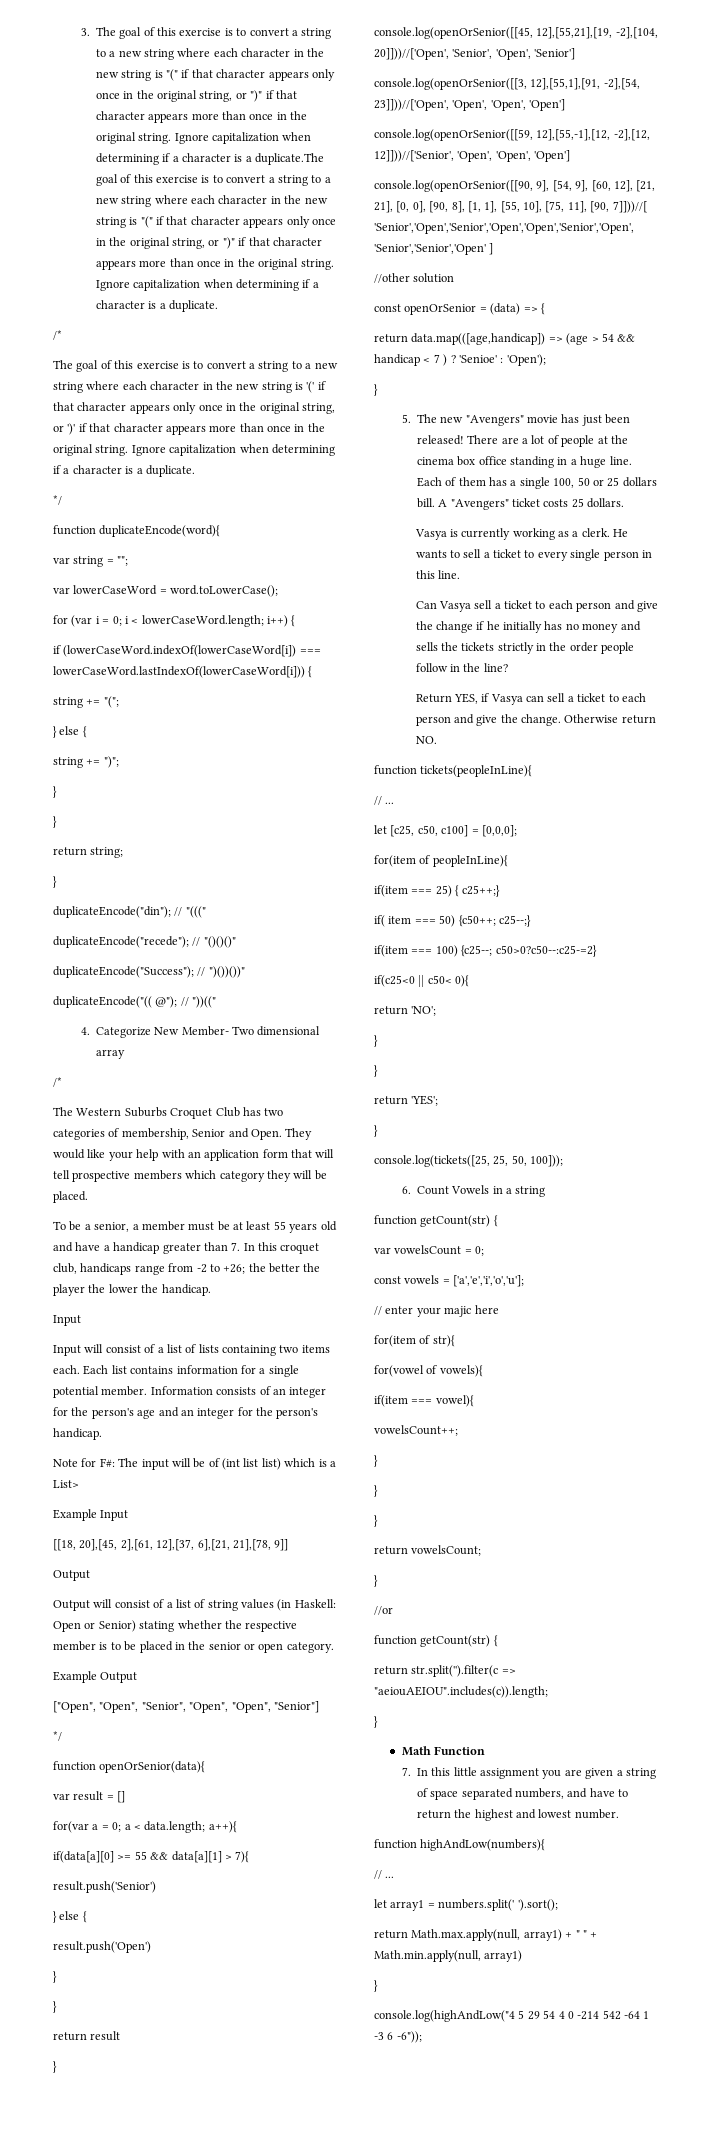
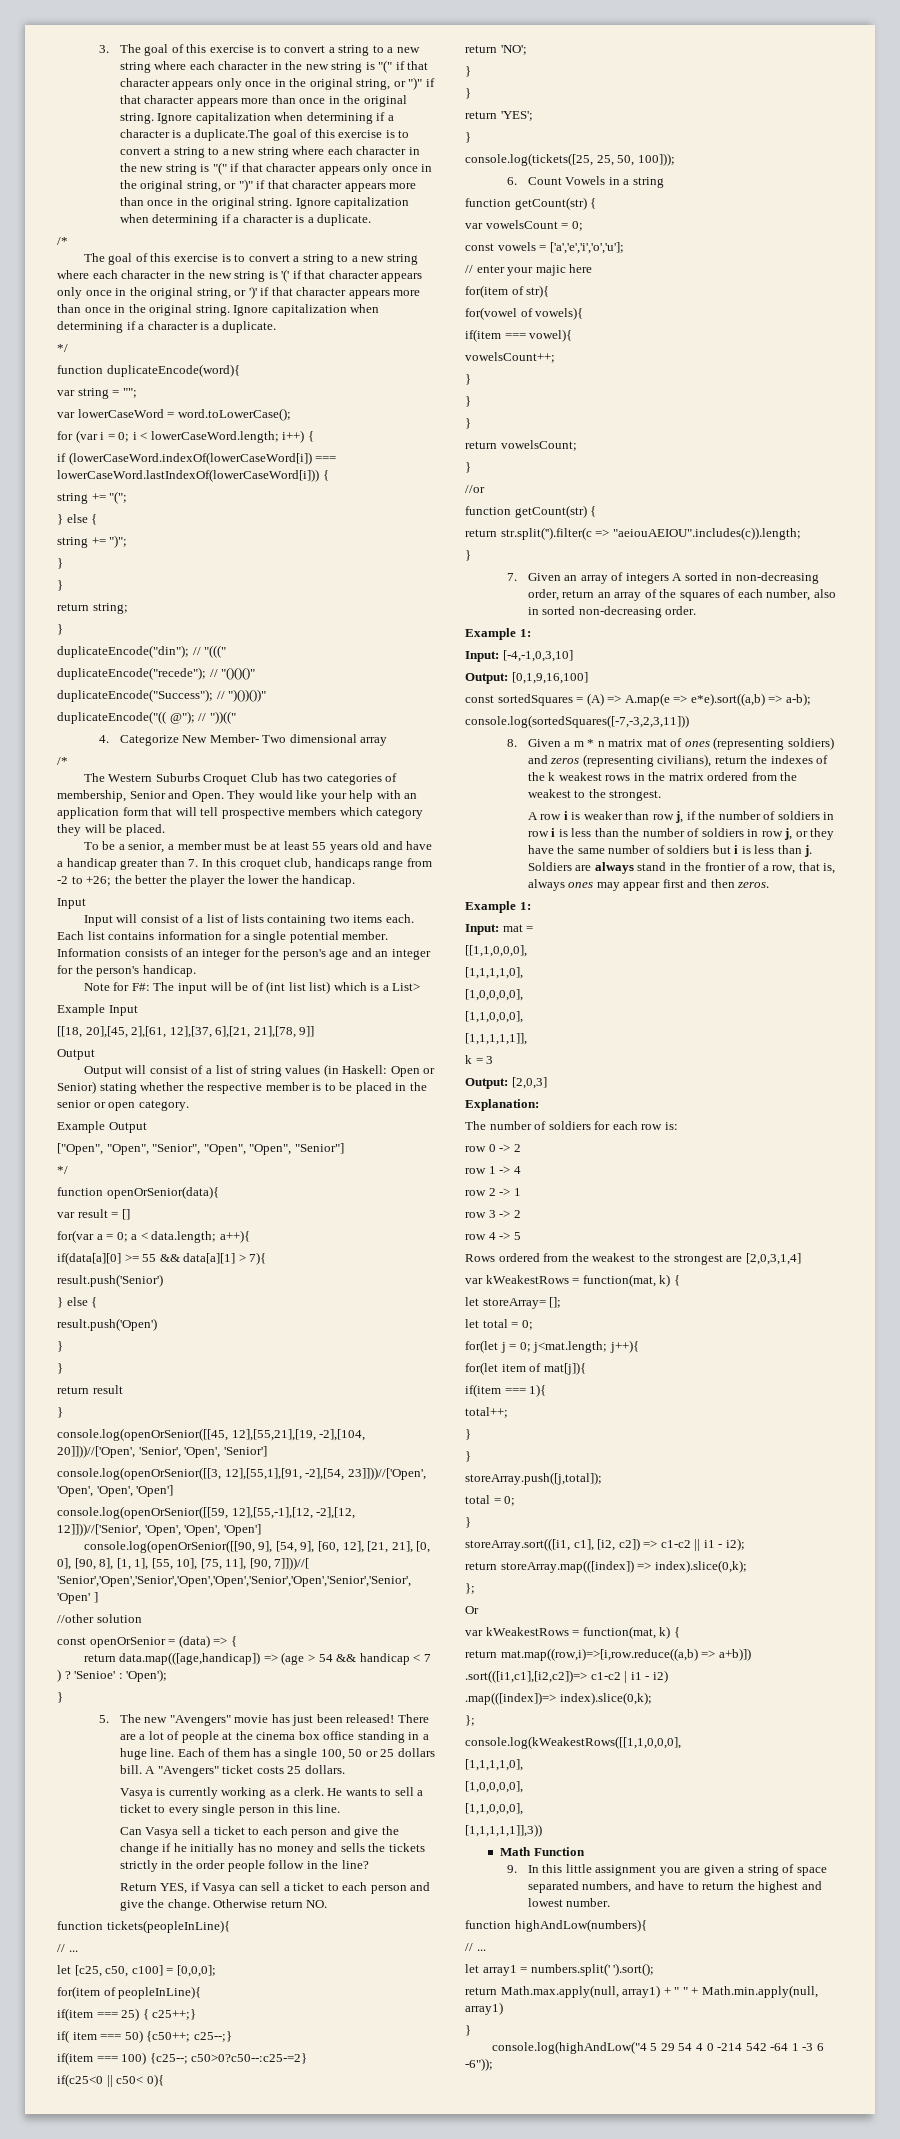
+ 7. Given an array of integers A sorted in non-decreasing order, return an array of the squares of each number, also in sorted non-decreasing order.
+ Example 1:
+ Input: [-4,-1,0,3,10]
+ Output: [0,1,9,16,100]
+ const sortedSquares = (A) => A.map(e => e*e).sort((a,b) => a-b);
+ console.log(sortedSquares([-7,-3,2,3,11]))
+ 8. Given a m * n matrix mat of ones (representing soldiers) and zeros (representing civilians), return the indexes of the k weakest rows in the matrix ordered from the weakest to the strongest.
+ A row i is weaker than row j, if the number of soldiers in row i is less than the number of soldiers in row j, or they have the same number of soldiers but i is less than j. Soldiers are always stand in the frontier of a row, that is, always ones may appear first and then zeros.
+ Example 1:
+ Input: mat =
+ [[1,1,0,0,0],
+ [1,1,1,1,0],
+ [1,0,0,0,0],
+ [1,1,0,0,0],
+ [1,1,1,1,1]],
+ k = 3
+ Output: [2,0,3]
+ Explanation:
+ The number of soldiers for each row is:
+ row 0 -> 2
+ row 1 -> 4
+ row 2 -> 1
+ row 3 -> 2
+ row 4 -> 5
+ Rows ordered from the weakest to the strongest are [2,0,3,1,4]
+ var kWeakestRows = function(mat, k) {
+ let storeArray= [];
+ let total = 0;
+ for(let j = 0; j<mat.length; j++){
+ for(let item of mat[j]){
+ if(item === 1){
+ total++;
+ }
+ }
+ storeArray.push([j,total]);
+ total = 0;
+ }
+ storeArray.sort(([i1, c1], [i2, c2]) => c1-c2 || i1 - i2);
+ return storeArray.map(([index]) => index).slice(0,k);
+ };
+ Or
+ var kWeakestRows = function(mat, k) {
+ return mat.map((row,i)=>[i,row.reduce((a,b) => a+b)])
+ .sort(([i1,c1],[i2,c2])=> c1-c2 | i1 - i2)
+ .map(([index])=> index).slice(0,k);
+ };
+ console.log(kWeakestRows([[1,1,0,0,0],
+ [1,1,1,1,0],
+ [1,0,0,0,0],
+ [1,1,0,0,0],
+ [1,1,1,1,1]],3))
- 7. In this little assignment you are given a string of space separated numbers, and have to return the highest and lowest number.
+ 9. In this little assignment you are given a string of space separated numbers, and have to return the highest and lowest number.

